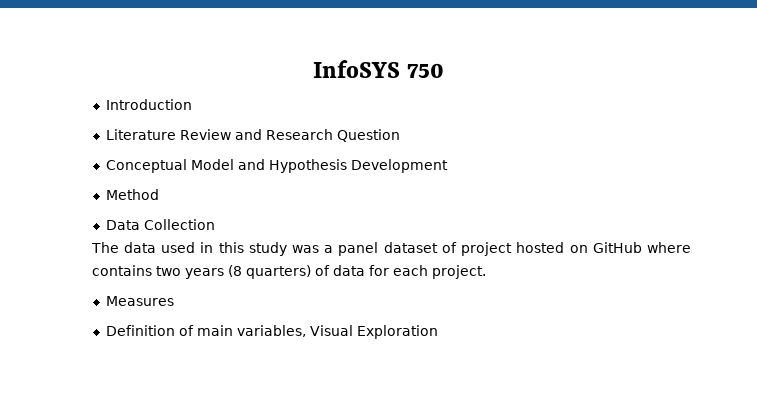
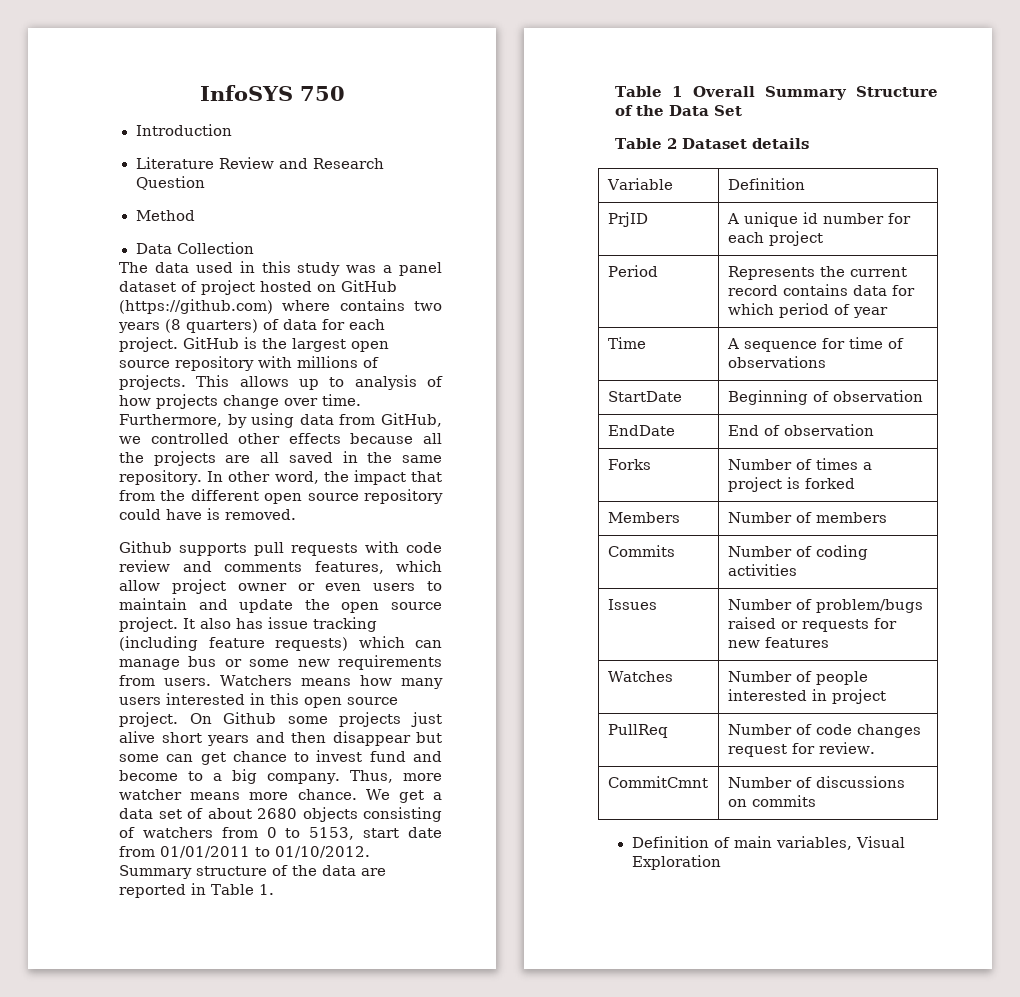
- Conceptual Model and Hypothesis Development
- The data used in this study was a panel dataset of project hosted on GitHub where contains two years (8 quarters) of data for each project.
- Measures
+ The data used in this study was a panel dataset of project hosted on GitHub (https://github.com) where contains two years (8 quarters) of data for each project. GitHub is the largest open source repository with millions of projects. This allows up to analysis of how projects change over time. Furthermore, by using data from GitHub, we controlled other effects because all the projects are all saved in the same repository. In other word, the impact that from the different open source repository could have is removed.
+ Github supports pull requests with code review and comments features, which allow project owner or even users to maintain and update the open source project. It also has issue tracking (including feature requests) which can manage bus or some new requirements from users. Watchers means how many users interested in this open source project. On Github some projects just alive short years and then disappear but some can get chance to invest fund and become to a big company. Thus, more watcher means more chance. We get a data set of about 2680 objects consisting of watchers from 0 to 5153, start date from 01/01/2011 to 01/10/2012. Summary structure of the data are reported in Table 1.
+ Table 1 Overall Summary Structure of the Data Set
+ Table 2 Dataset details
+ Variable | Definition
+ PrjID | A unique id number for each project
+ Period | Represents the current record contains data for which period of year
+ Time | A sequence for time of observations
+ StartDate | Beginning of observation
+ EndDate | End of observation
+ Forks | Number of times a project is forked
+ Members | Number of members
+ Commits | Number of coding activities
+ Issues | Number of problem/bugs raised or requests for new features
+ Watches | Number of people interested in project
+ PullReq | Number of code changes request for review.
+ CommitCmnt | Number of discussions on commits

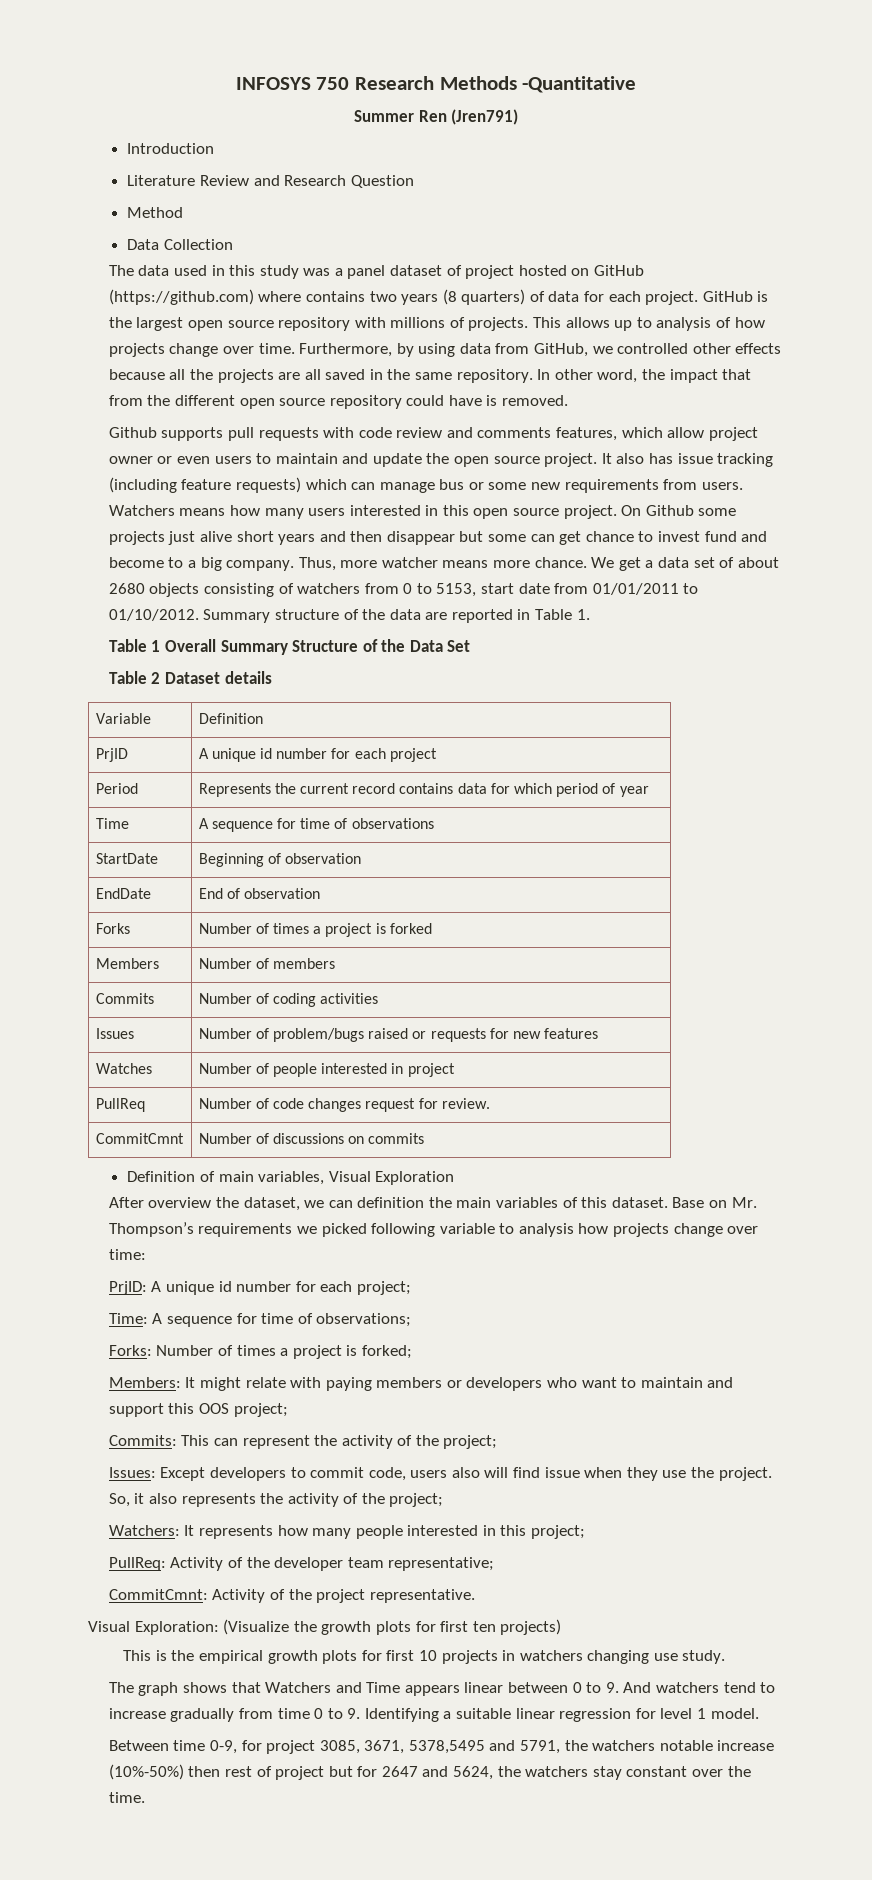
- InfoSYS 750
+ INFOSYS 750 Research Methods -Quantitative
+ Summer Ren (Jren791)
+ After overview the dataset, we can definition the main variables of this dataset. Base on Mr. Thompson’s requirements we picked following variable to analysis how projects change over time:
+ PrjID: A unique id number for each project;
+ Time: A sequence for time of observations;
+ Forks: Number of times a project is forked;
+ Members: It might relate with paying members or developers who want to maintain and support this OOS project;
+ Commits: This can represent the activity of the project;
+ Issues: Except developers to commit code, users also will find issue when they use the project. So, it also represents the activity of the project;
+ Watchers: It represents how many people interested in this project;
+ PullReq: Activity of the developer team representative;
+ CommitCmnt: Activity of the project representative.
+ Visual Exploration: (Visualize the growth plots for first ten projects)
+ This is the empirical growth plots for first 10 projects in watchers changing use study.
+ The graph shows that Watchers and Time appears linear between 0 to 9. And watchers tend to increase gradually from time 0 to 9. Identifying a suitable linear regression for level 1 model.
+ Between time 0-9, for project 3085, 3671, 5378,5495 and 5791, the watchers notable increase (10%-50%) then rest of project but for 2647 and 5624, the watchers stay constant over the time.

